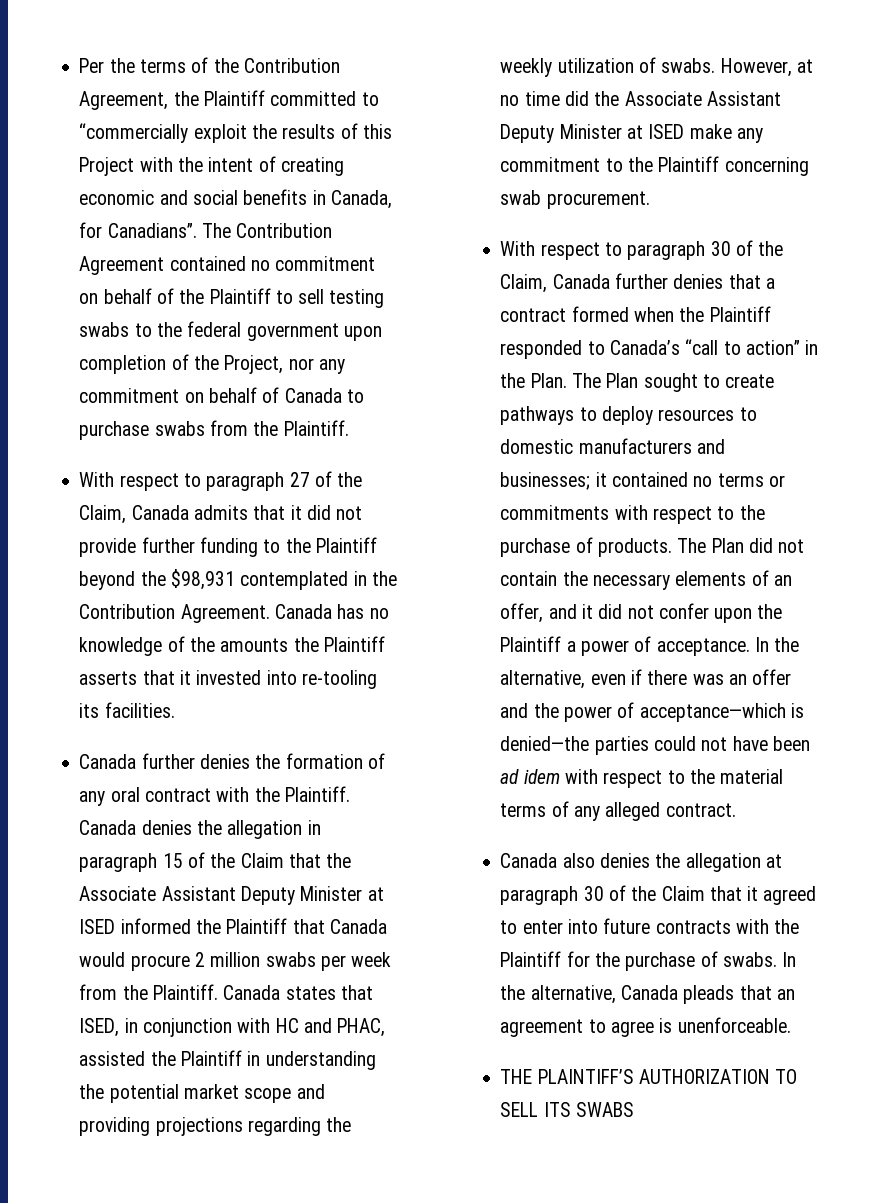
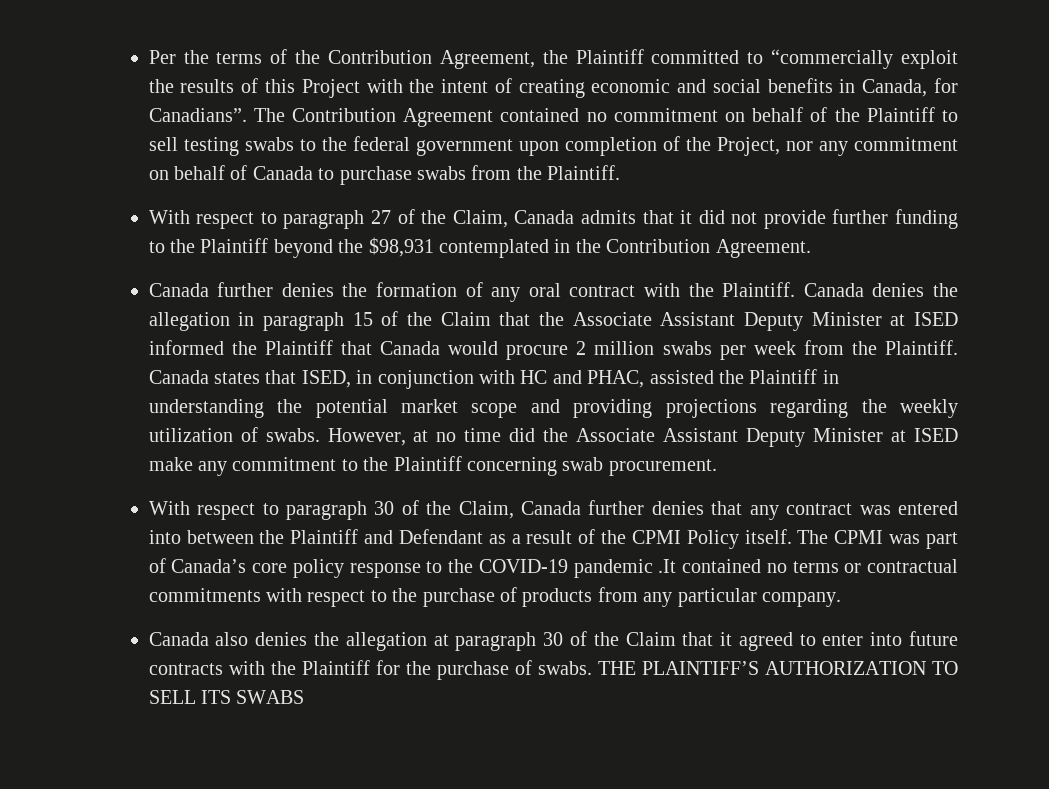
- Canada has no knowledge of the amounts the Plaintiff asserts that it invested into re-tooling its facilities.
- With respect to paragraph 30 of the Claim, Canada further denies that a contract formed when the Plaintiff responded to Canada’s “call to action” in the Plan. The Plan sought to create pathways to deploy resources to domestic manufacturers and businesses; it contained no terms or commitments with respect to the purchase of products. The Plan did not contain the necessary elements of an offer, and it did not confer upon the Plaintiff a power of acceptance. In the alternative, even if there was an offer and the power of acceptance—which is denied—the parties could not have been ad idem with respect to the material terms of any alleged contract.
+ With respect to paragraph 30 of the Claim, Canada further denies that any contract was entered into between the Plaintiff and Defendant as a result of the CPMI Policy itself. The CPMI was part of Canada’s core policy response to the COVID-19 pandemic .It contained no terms or contractual commitments with respect to the purchase of products from any particular company.
- Canada also denies the allegation at paragraph 30 of the Claim that it agreed to enter into future contracts with the Plaintiff for the purchase of swabs. In the alternative, Canada pleads that an agreement to agree is unenforceable.
- THE PLAINTIFF’S AUTHORIZATION TO SELL ITS SWABS
+ Canada also denies the allegation at paragraph 30 of the Claim that it agreed to enter into future contracts with the Plaintiff for the purchase of swabs. THE PLAINTIFF’S AUTHORIZATION TO SELL ITS SWABS

